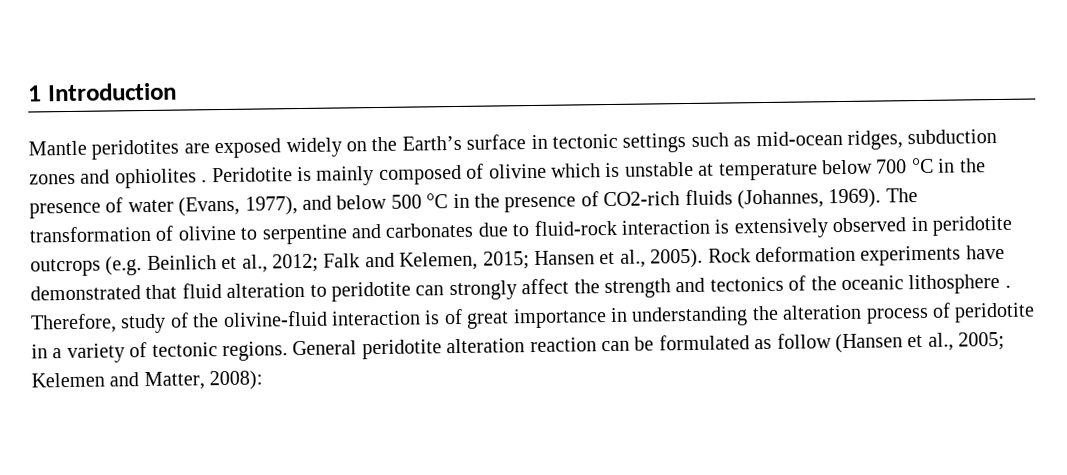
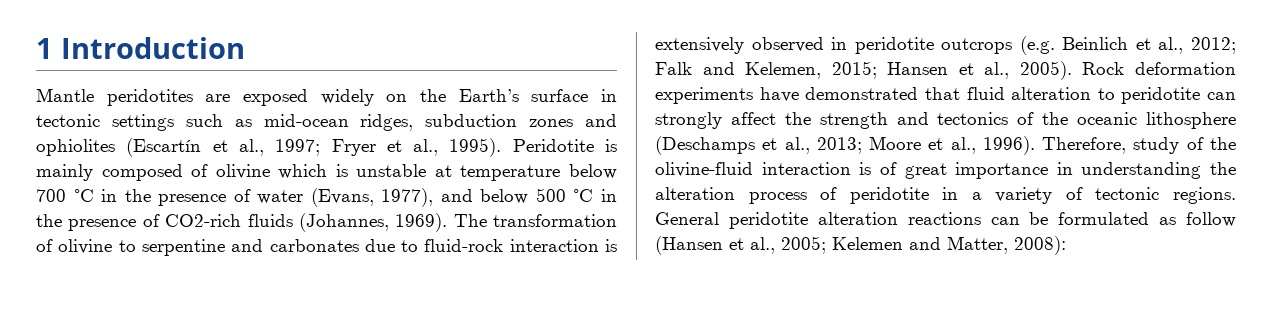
- Mantle peridotites are exposed widely on the Earth’s surface in tectonic settings such as mid-ocean ridges, subduction zones and ophiolites .
+ Mantle peridotites are exposed widely on the Earth’s surface in tectonic settings such as mid-ocean ridges, subduction zones and ophiolites (Escartín et al., 1997; Fryer et al., 1995).
- Rock deformation experiments have demonstrated that fluid alteration to peridotite can strongly affect the strength and tectonics of the oceanic lithosphere .
+ Rock deformation experiments have demonstrated that fluid alteration to peridotite can strongly affect the strength and tectonics of the oceanic lithosphere (Deschamps et al., 2013; Moore et al., 1996).
- General peridotite alteration reaction can be formulated as follow (Hansen et al., 2005; Kelemen and Matter, 2008):
+ General peridotite alteration reactions can be formulated as follow (Hansen et al., 2005; Kelemen and Matter, 2008):

